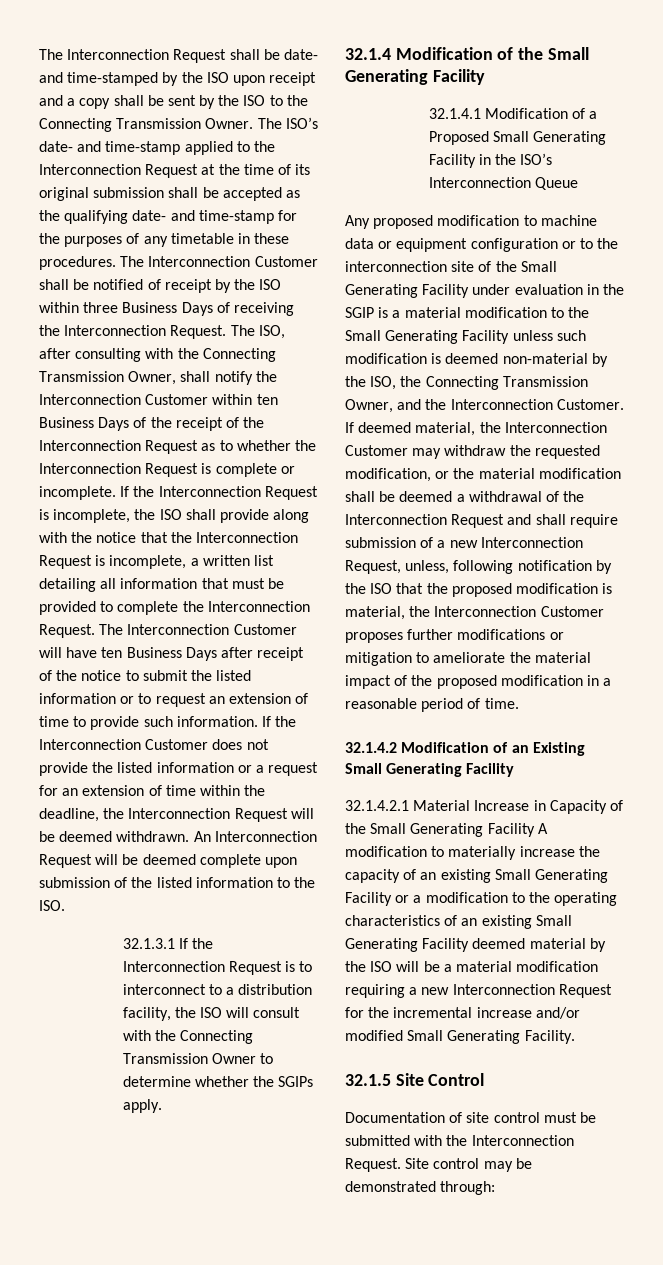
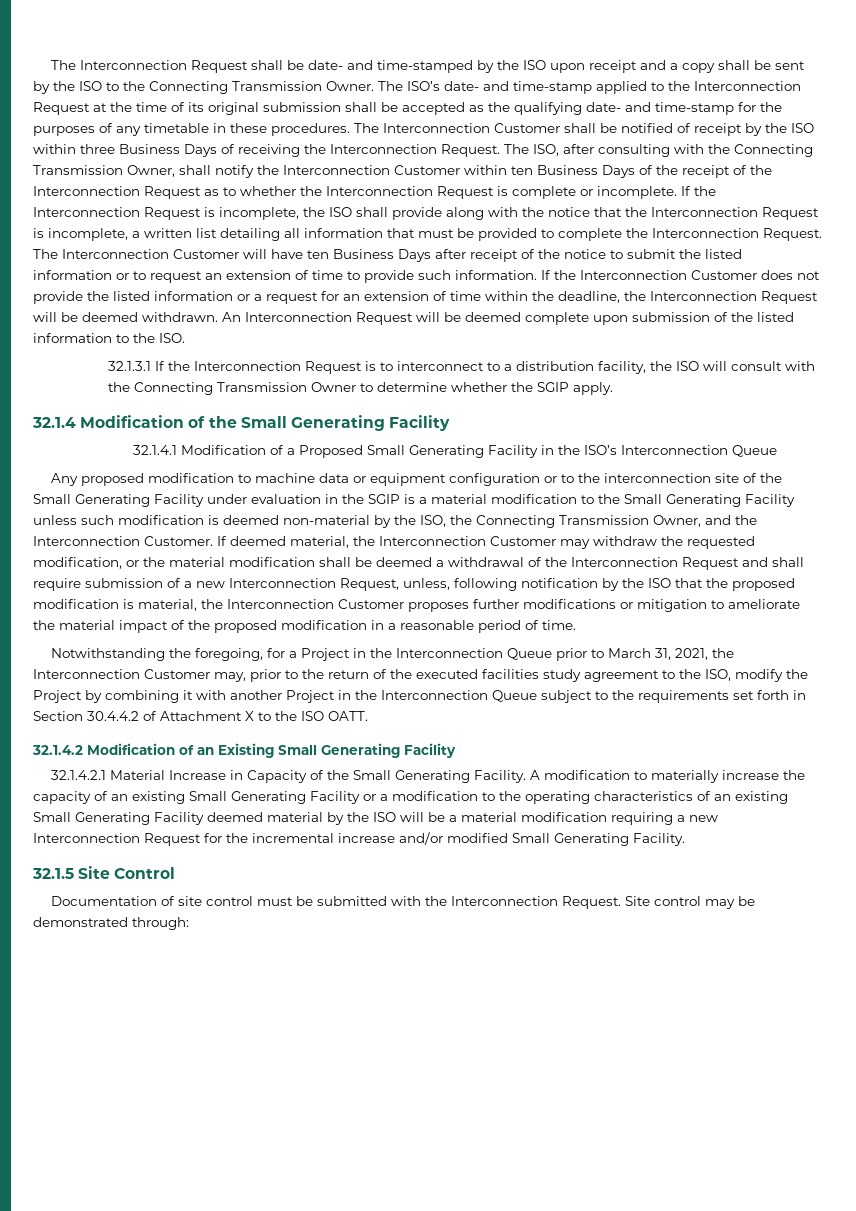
- 32.1.3.1 If the Interconnection Request is to interconnect to a distribution facility, the ISO will consult with the Connecting Transmission Owner to determine whether the SGIPs apply.
+ 32.1.3.1 If the Interconnection Request is to interconnect to a distribution facility, the ISO will consult with the Connecting Transmission Owner to determine whether the SGIP apply.
+ Notwithstanding the foregoing, for a Project in the Interconnection Queue prior to March 31, 2021, the Interconnection Customer may, prior to the return of the executed facilities study agreement to the ISO, modify the Project by combining it with another Project in the Interconnection Queue subject to the requirements set forth in Section 30.4.4.2 of Attachment X to the ISO OATT.
- 32.1.4.2.1 Material Increase in Capacity of the Small Generating Facility A modification to materially increase the capacity of an existing Small Generating Facility or a modification to the operating characteristics of an existing Small Generating Facility deemed material by the ISO will be a material modification requiring a new Interconnection Request for the incremental increase and/or modified Small Generating Facility.
+ 32.1.4.2.1 Material Increase in Capacity of the Small Generating Facility. A modification to materially increase the capacity of an existing Small Generating Facility or a modification to the operating characteristics of an existing Small Generating Facility deemed material by the ISO will be a material modification requiring a new Interconnection Request for the incremental increase and/or modified Small Generating Facility.

